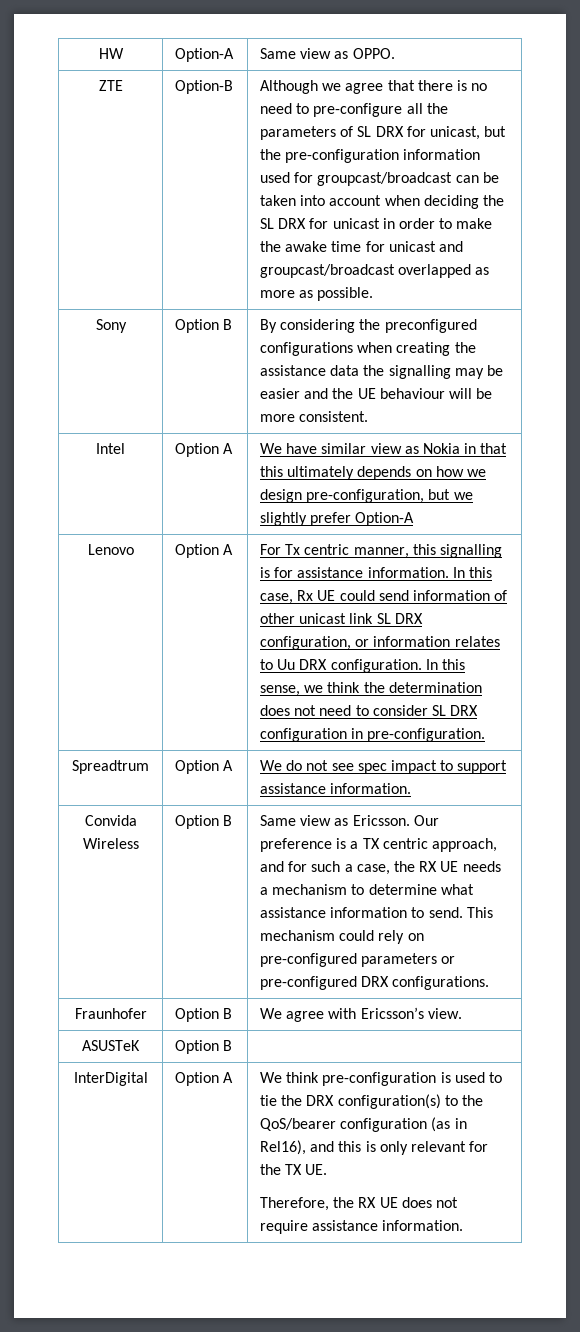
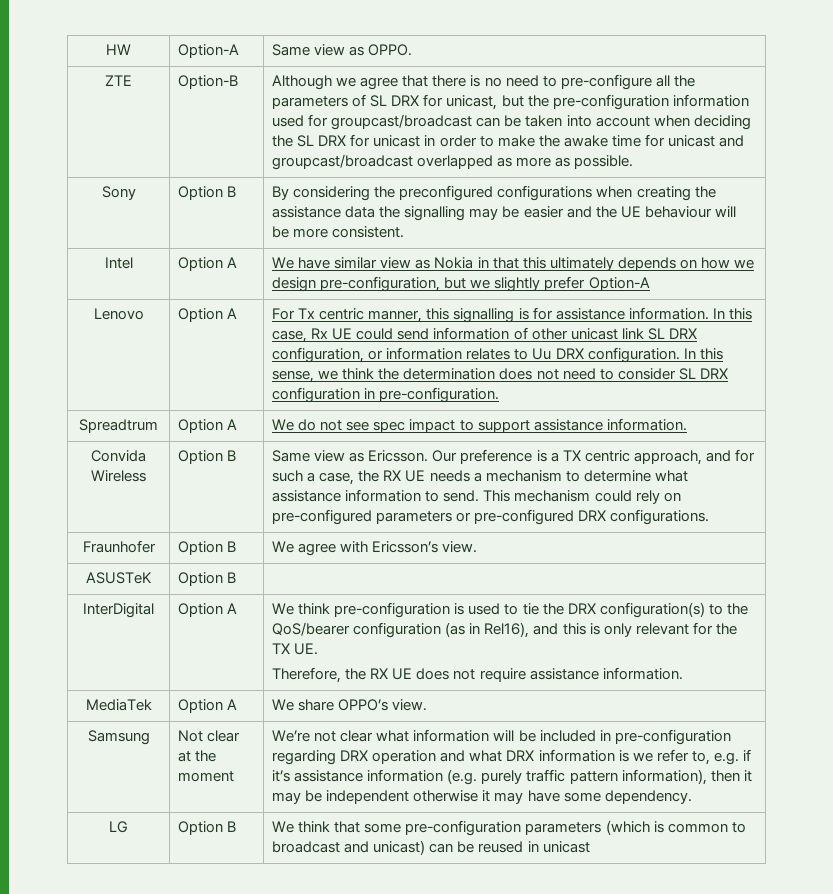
+ MediaTek | Option A | We share OPPO’s view.
+ Samsung | Not clear at the moment | We’re not clear what information will be included in pre-configuration regarding DRX operation and what DRX information is we refer to, e.g. if it’s assistance information (e.g. purely traffic pattern information), then it may be independent otherwise it may have some dependency.
+ LG | Option B | We think that some pre-configuration parameters (which is common to broadcast and unicast) can be reused in unicast

